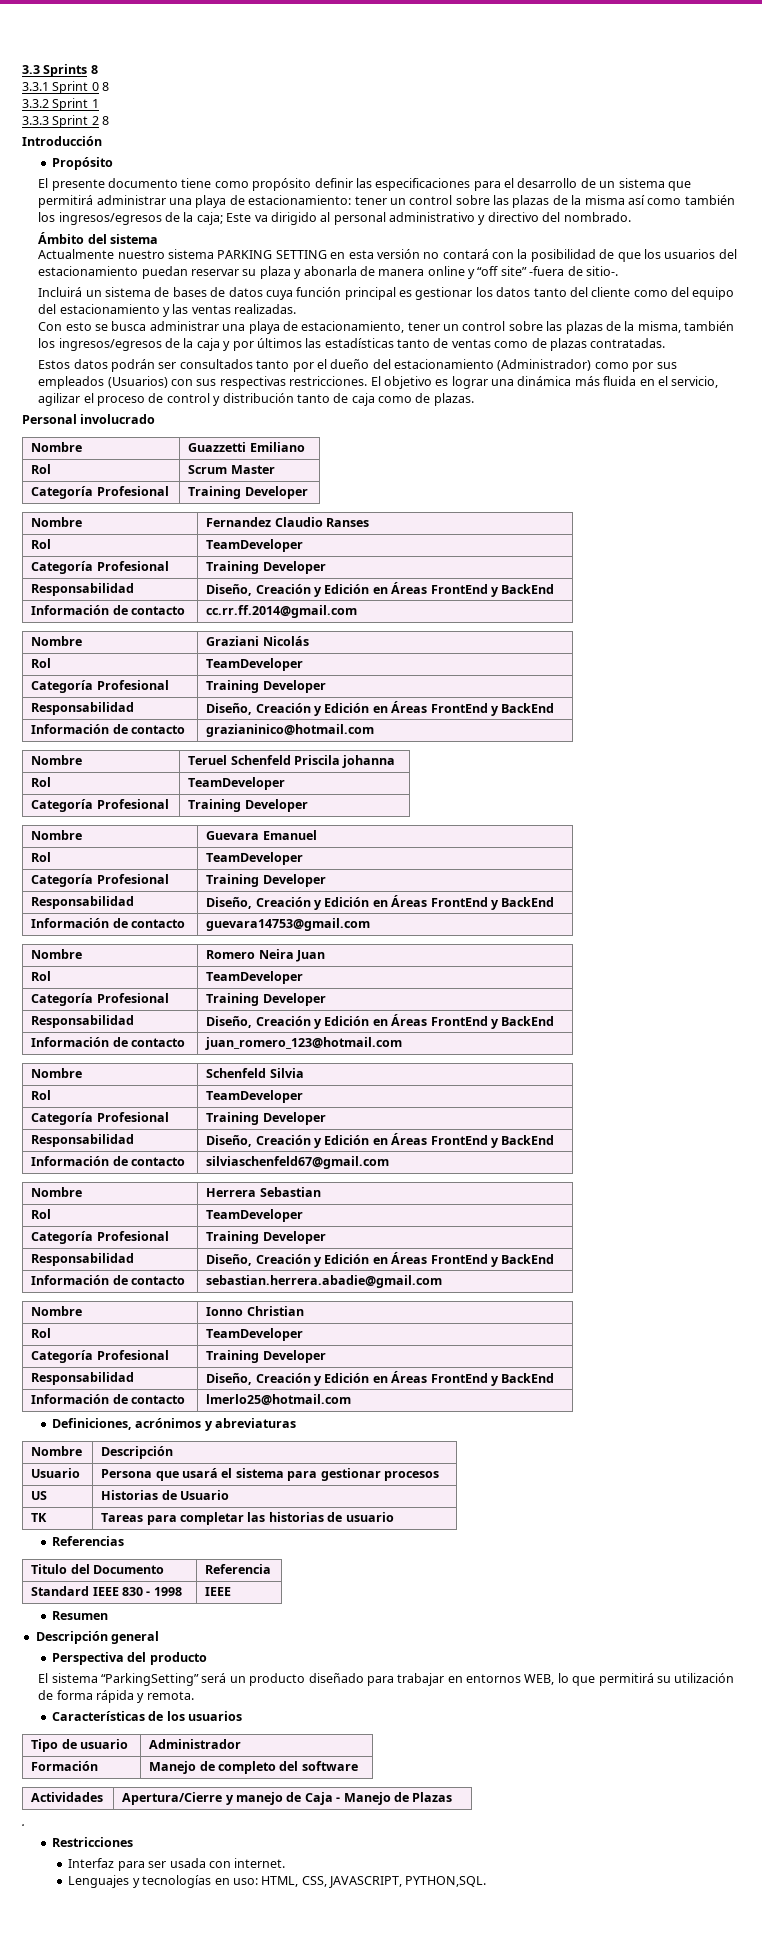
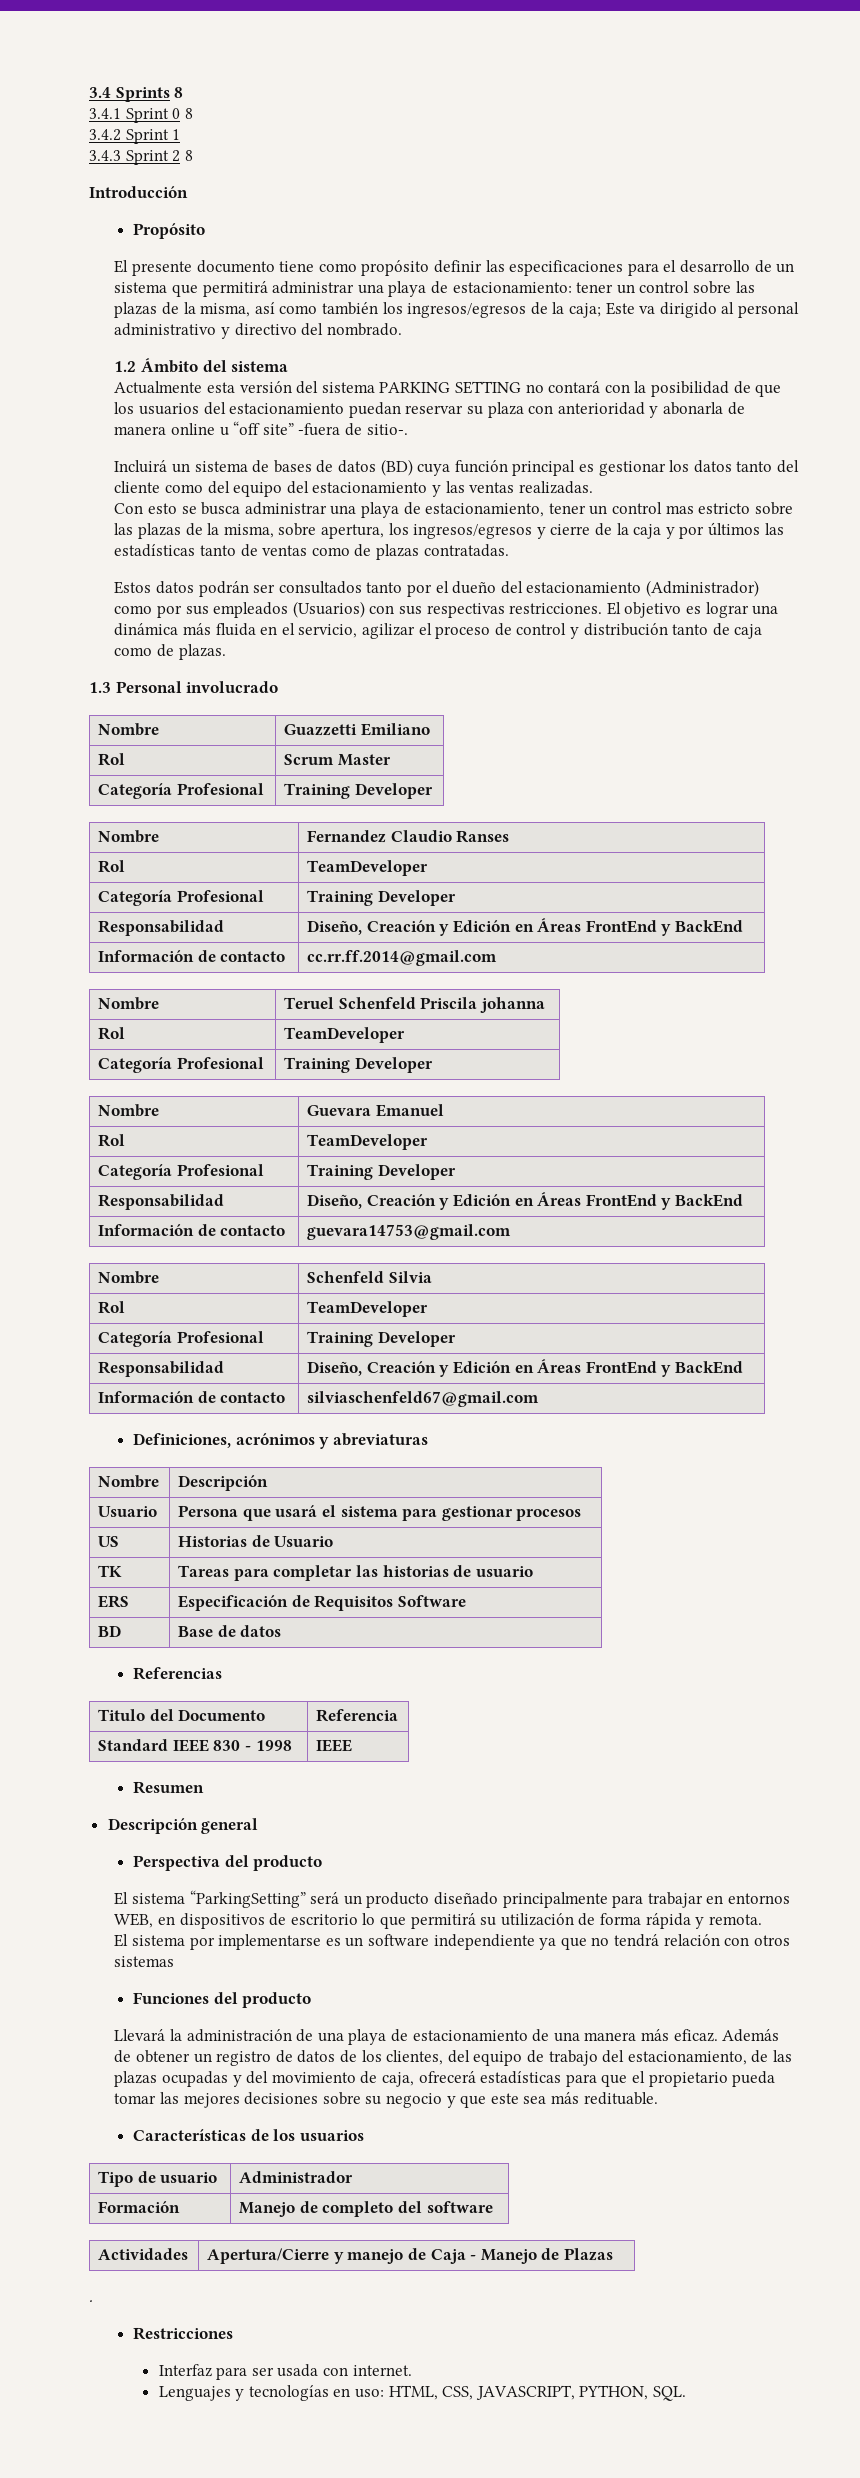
- 3.3 Sprints 8
+ 3.4 Sprints 8
- 3.3.1 Sprint 0 8
+ 3.4.1 Sprint 0 8
- 3.3.2 Sprint 1
+ 3.4.2 Sprint 1
- 3.3.3 Sprint 2 8
+ 3.4.3 Sprint 2 8
- El presente documento tiene como propósito definir las especificaciones para el desarrollo de un sistema que permitirá administrar una playa de estacionamiento: tener un control sobre las plazas de la misma así como también los ingresos/egresos de la caja; Este va dirigido al personal administrativo y directivo del nombrado.
+ El presente documento tiene como propósito definir las especificaciones para el desarrollo de un sistema que permitirá administrar una playa de estacionamiento: tener un control sobre las plazas de la misma, así como también los ingresos/egresos de la caja; Este va dirigido al personal administrativo y directivo del nombrado.
- Ámbito del sistema
+ 1.2 Ámbito del sistema
- Actualmente nuestro sistema PARKING SETTING en esta versión no contará con la posibilidad de que los usuarios del estacionamiento puedan reservar su plaza y abonarla de manera online y “off site” -fuera de sitio-.
+ Actualmente esta versión del sistema PARKING SETTING no contará con la posibilidad de que los usuarios del estacionamiento puedan reservar su plaza con anterioridad y abonarla de manera online u “off site” -fuera de sitio-.
- Incluirá un sistema de bases de datos cuya función principal es gestionar los datos tanto del cliente como del equipo del estacionamiento y las ventas realizadas.
+ Incluirá un sistema de bases de datos (BD) cuya función principal es gestionar los datos tanto del cliente como del equipo del estacionamiento y las ventas realizadas.
- Con esto se busca administrar una playa de estacionamiento, tener un control sobre las plazas de la misma, también los ingresos/egresos de la caja y por últimos las estadísticas tanto de ventas como de plazas contratadas.
+ Con esto se busca administrar una playa de estacionamiento, tener un control mas estricto sobre las plazas de la misma, sobre apertura, los ingresos/egresos y cierre de la caja y por últimos las estadísticas tanto de ventas como de plazas contratadas.
- Personal involucrado
+ 1.3 Personal involucrado
- Nombre | Graziani Nicolás
- Rol | TeamDeveloper
- Categoría Profesional | Training Developer
- Responsabilidad | Diseño, Creación y Edición en Áreas FrontEnd y BackEnd
- Información de contacto | grazianinico@hotmail.com
- Nombre | Romero Neira Juan
- Rol | TeamDeveloper
- Categoría Profesional | Training Developer
- Responsabilidad | Diseño, Creación y Edición en Áreas FrontEnd y BackEnd
- Información de contacto | juan_romero_123@hotmail.com
- Nombre | Herrera Sebastian
- Rol | TeamDeveloper
- Categoría Profesional | Training Developer
- Responsabilidad | Diseño, Creación y Edición en Áreas FrontEnd y BackEnd
- Información de contacto | sebastian.herrera.abadie@gmail.com
- Nombre | Ionno Christian
- Rol | TeamDeveloper
- Categoría Profesional | Training Developer
- Responsabilidad | Diseño, Creación y Edición en Áreas FrontEnd y BackEnd
- Información de contacto | lmerlo25@hotmail.com
+ ERS | Especificación de Requisitos Software
+ BD | Base de datos
- El sistema “ParkingSetting” será un producto diseñado para trabajar en entornos WEB, lo que permitirá su utilización de forma rápida y remota.
+ El sistema “ParkingSetting” será un producto diseñado principalmente para trabajar en entornos WEB, en dispositivos de escritorio lo que permitirá su utilización de forma rápida y remota.
+ El sistema por implementarse es un software independiente ya que no tendrá relación con otros sistemas
+ Funciones del producto
+ Llevará la administración de una playa de estacionamiento de una manera más eficaz. Además de obtener un registro de datos de los clientes, del equipo de trabajo del estacionamiento, de las plazas ocupadas y del movimiento de caja, ofrecerá estadísticas para que el propietario pueda tomar las mejores decisiones sobre su negocio y que este sea más redituable.
- Lenguajes y tecnologías en uso: HTML, CSS, JAVASCRIPT, PYTHON,SQL.
+ Lenguajes y tecnologías en uso: HTML, CSS, JAVASCRIPT, PYTHON, SQL.

